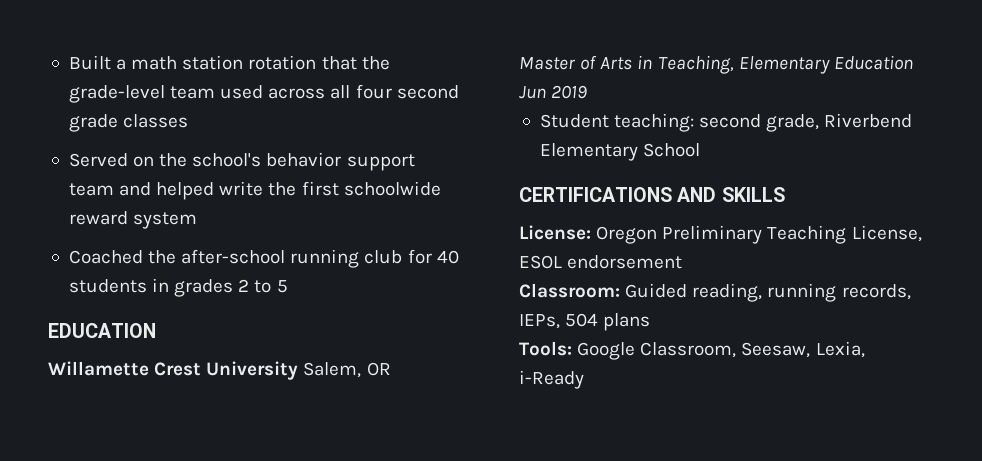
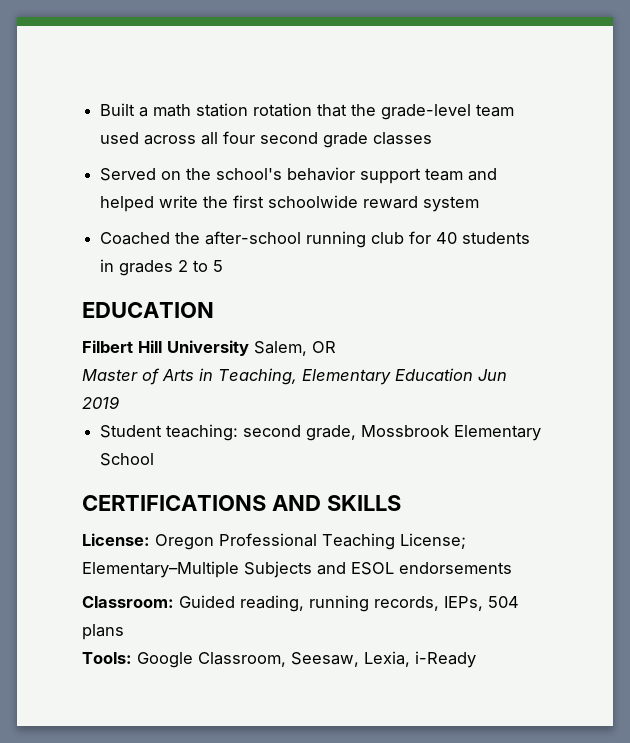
- Willamette Crest University Salem, OR
+ Filbert Hill University Salem, OR
- Student teaching: second grade, Riverbend Elementary School
+ Student teaching: second grade, Mossbrook Elementary School
- License: Oregon Preliminary Teaching License, ESOL endorsement
+ License: Oregon Professional Teaching License; Elementary–Multiple Subjects and ESOL endorsements

